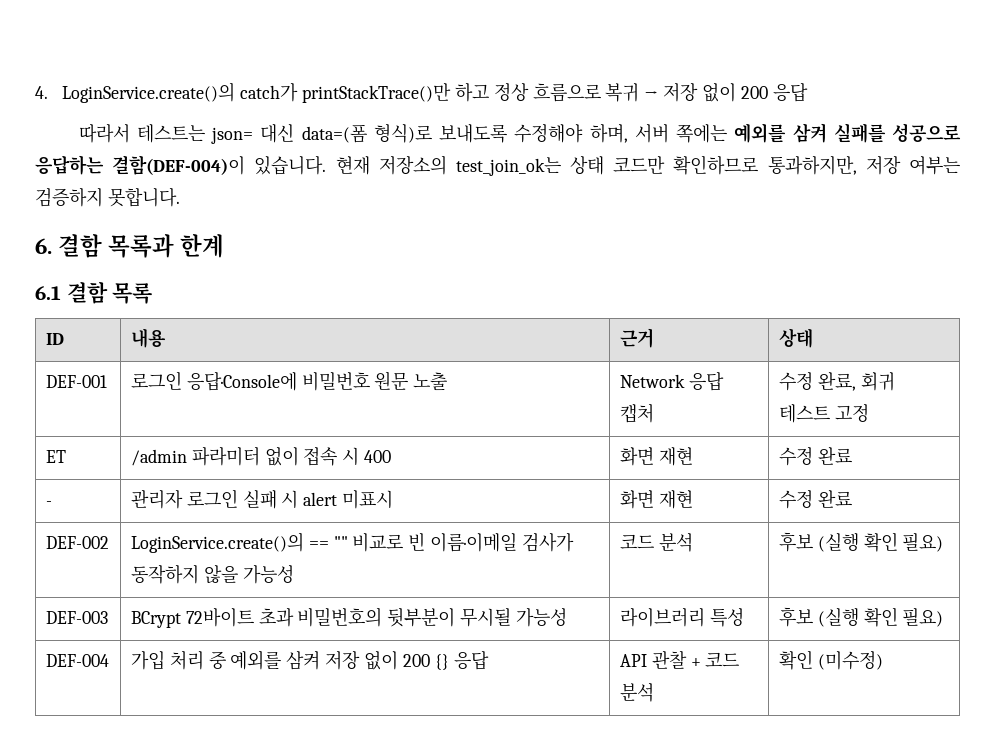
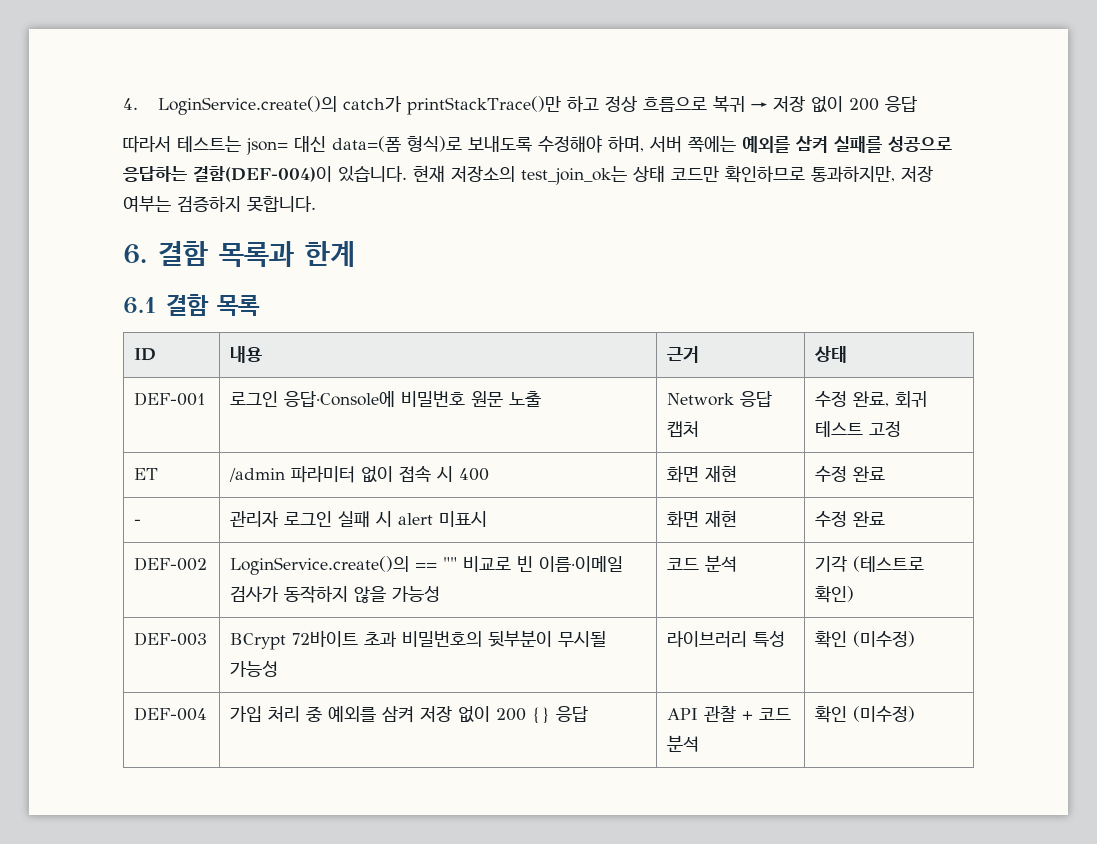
- DEF-002 | LoginService.create()의 == "" 비교로 빈 이름·이메일 검사가 동작하지 않을 가능성 | 코드 분석 | 후보 (실행 확인 필요)
+ DEF-002 | LoginService.create()의 == "" 비교로 빈 이름·이메일 검사가 동작하지 않을 가능성 | 코드 분석 | 기각 (테스트로 확인)
- DEF-003 | BCrypt 72바이트 초과 비밀번호의 뒷부분이 무시될 가능성 | 라이브러리 특성 | 후보 (실행 확인 필요)
+ DEF-003 | BCrypt 72바이트 초과 비밀번호의 뒷부분이 무시될 가능성 | 라이브러리 특성 | 확인 (미수정)

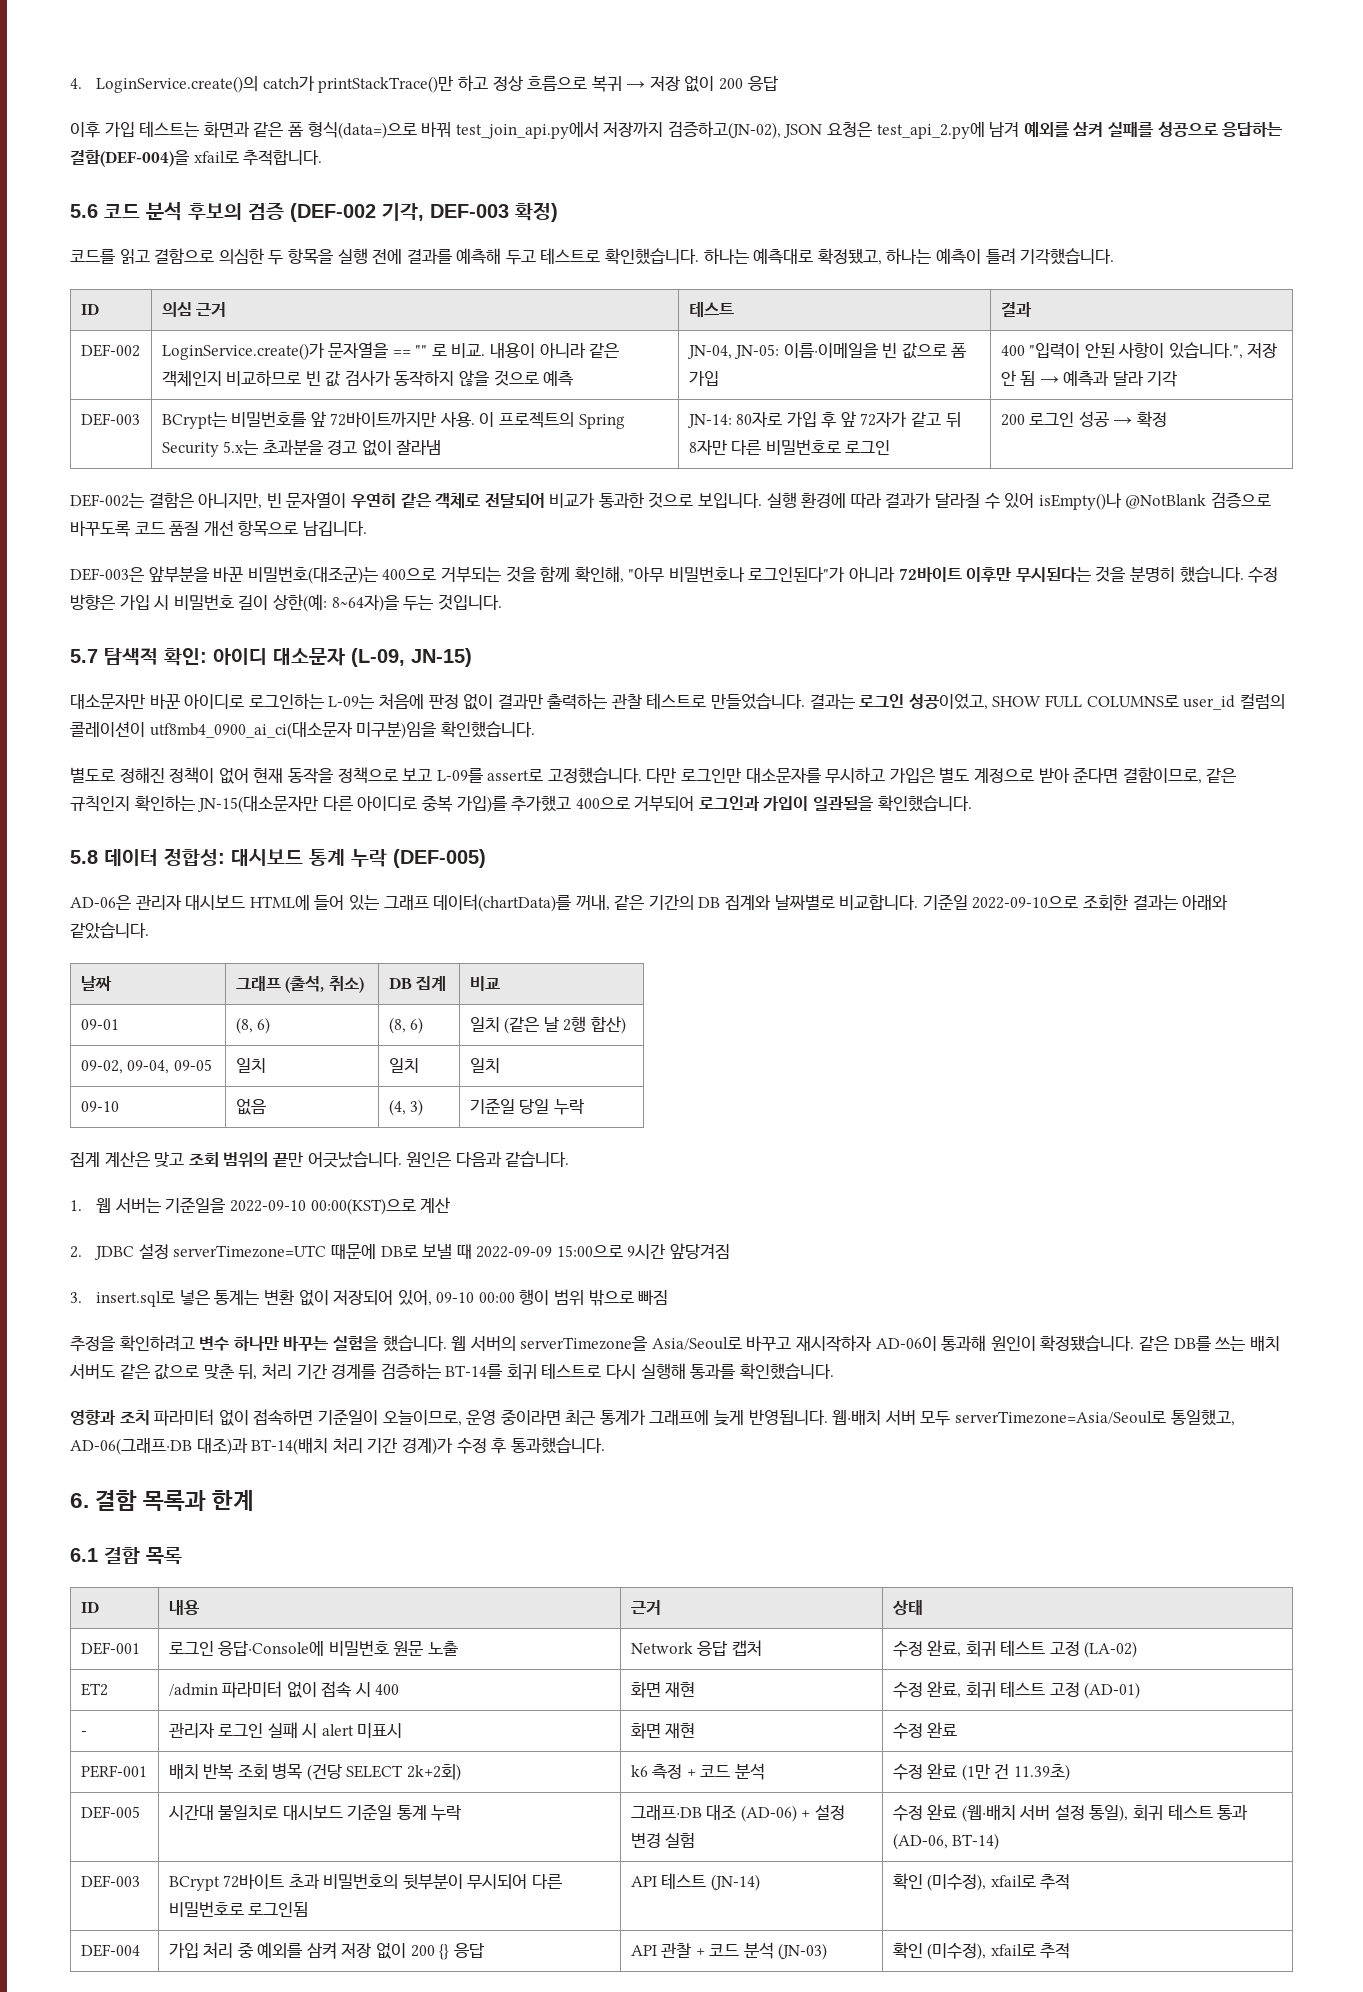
- 따라서 테스트는 json= 대신 data=(폼 형식)로 보내도록 수정해야 하며, 서버 쪽에는 예외를 삼켜 실패를 성공으로 응답하는 결함(DEF-004)이 있습니다. 현재 저장소의 test_join_ok는 상태 코드만 확인하므로 통과하지만, 저장 여부는 검증하지 못합니다.
+ 이후 가입 테스트는 화면과 같은 폼 형식(data=)으로 바꿔 test_join_api.py에서 저장까지 검증하고(JN-02), JSON 요청은 test_api_2.py에 남겨 예외를 삼켜 실패를 성공으로 응답하는 결함(DEF-004)을 xfail로 추적합니다.
+ 5.6 코드 분석 후보의 검증 (DEF-002 기각, DEF-003 확정)
+ 코드를 읽고 결함으로 의심한 두 항목을 실행 전에 결과를 예측해 두고 테스트로 확인했습니다. 하나는 예측대로 확정됐고, 하나는 예측이 틀려 기각했습니다.
+ ID | 의심 근거 | 테스트 | 결과
+ DEF-002 | LoginService.create()가 문자열을 == "" 로 비교. 내용이 아니라 같은 객체인지 비교하므로 빈 값 검사가 동작하지 않을 것으로 예측 | JN-04, JN-05: 이름·이메일을 빈 값으로 폼 가입 | 400 "입력이 안된 사항이 있습니다.", 저장 안 됨 → 예측과 달라 기각
+ DEF-003 | BCrypt는 비밀번호를 앞 72바이트까지만 사용. 이 프로젝트의 Spring Security 5.x는 초과분을 경고 없이 잘라냄 | JN-14: 80자로 가입 후 앞 72자가 같고 뒤 8자만 다른 비밀번호로 로그인 | 200 로그인 성공 → 확정
+ DEF-002는 결함은 아니지만, 빈 문자열이 우연히 같은 객체로 전달되어 비교가 통과한 것으로 보입니다. 실행 환경에 따라 결과가 달라질 수 있어 isEmpty()나 @NotBlank 검증으로 바꾸도록 코드 품질 개선 항목으로 남깁니다.
+ DEF-003은 앞부분을 바꾼 비밀번호(대조군)는 400으로 거부되는 것을 함께 확인해, "아무 비밀번호나 로그인된다"가 아니라 72바이트 이후만 무시된다는 것을 분명히 했습니다. 수정 방향은 가입 시 비밀번호 길이 상한(예: 8~64자)을 두는 것입니다.
+ 5.7 탐색적 확인: 아이디 대소문자 (L-09, JN-15)
+ 대소문자만 바꾼 아이디로 로그인하는 L-09는 처음에 판정 없이 결과만 출력하는 관찰 테스트로 만들었습니다. 결과는 로그인 성공이었고, SHOW FULL COLUMNS로 user_id 컬럼의 콜레이션이 utf8mb4_0900_ai_ci(대소문자 미구분)임을 확인했습니다.
+ 별도로 정해진 정책이 없어 현재 동작을 정책으로 보고 L-09를 assert로 고정했습니다. 다만 로그인만 대소문자를 무시하고 가입은 별도 계정으로 받아 준다면 결함이므로, 같은 규칙인지 확인하는 JN-15(대소문자만 다른 아이디로 중복 가입)를 추가했고 400으로 거부되어 로그인과 가입이 일관됨을 확인했습니다.
+ 5.8 데이터 정합성: 대시보드 통계 누락 (DEF-005)
+ AD-06은 관리자 대시보드 HTML에 들어 있는 그래프 데이터(chartData)를 꺼내, 같은 기간의 DB 집계와 날짜별로 비교합니다. 기준일 2022-09-10으로 조회한 결과는 아래와 같았습니다.
+ 날짜 | 그래프 (출석, 취소) | DB 집계 | 비교
+ 09-01 | (8, 6) | (8, 6) | 일치 (같은 날 2행 합산)
+ 09-02, 09-04, 09-05 | 일치 | 일치 | 일치
+ 09-10 | 없음 | (4, 3) | 기준일 당일 누락
+ 집계 계산은 맞고 조회 범위의 끝만 어긋났습니다. 원인은 다음과 같습니다.
+ 1. 웹 서버는 기준일을 2022-09-10 00:00(KST)으로 계산
+ 2. JDBC 설정 serverTimezone=UTC 때문에 DB로 보낼 때 2022-09-09 15:00으로 9시간 앞당겨짐
+ 3. insert.sql로 넣은 통계는 변환 없이 저장되어 있어, 09-10 00:00 행이 범위 밖으로 빠짐
+ 추정을 확인하려고 변수 하나만 바꾸는 실험을 했습니다. 웹 서버의 serverTimezone을 Asia/Seoul로 바꾸고 재시작하자 AD-06이 통과해 원인이 확정됐습니다. 같은 DB를 쓰는 배치 서버도 같은 값으로 맞춘 뒤, 처리 기간 경계를 검증하는 BT-14를 회귀 테스트로 다시 실행해 통과를 확인했습니다.
+ 영향과 조치 파라미터 없이 접속하면 기준일이 오늘이므로, 운영 중이라면 최근 통계가 그래프에 늦게 반영됩니다. 웹·배치 서버 모두 serverTimezone=Asia/Seoul로 통일했고, AD-06(그래프·DB 대조)과 BT-14(배치 처리 기간 경계)가 수정 후 통과했습니다.
- DEF-001 | 로그인 응답·Console에 비밀번호 원문 노출 | Network 응답 캡처 | 수정 완료, 회귀 테스트 고정
- ET | /admin 파라미터 없이 접속 시 400 | 화면 재현 | 수정 완료
+ DEF-001 | 로그인 응답·Console에 비밀번호 원문 노출 | Network 응답 캡처 | 수정 완료, 회귀 테스트 고정 (LA-02)
+ ET2 | /admin 파라미터 없이 접속 시 400 | 화면 재현 | 수정 완료, 회귀 테스트 고정 (AD-01)
- DEF-002 | LoginService.create()의 == "" 비교로 빈 이름·이메일 검사가 동작하지 않을 가능성 | 코드 분석 | 기각 (테스트로 확인)
+ PERF-001 | 배치 반복 조회 병목 (건당 SELECT 2k+2회) | k6 측정 + 코드 분석 | 수정 완료 (1만 건 11.39초)
+ DEF-005 | 시간대 불일치로 대시보드 기준일 통계 누락 | 그래프·DB 대조 (AD-06) + 설정 변경 실험 | 수정 완료 (웹·배치 서버 설정 통일), 회귀 테스트 통과 (AD-06, BT-14)
- DEF-003 | BCrypt 72바이트 초과 비밀번호의 뒷부분이 무시될 가능성 | 라이브러리 특성 | 확인 (미수정)
+ DEF-003 | BCrypt 72바이트 초과 비밀번호의 뒷부분이 무시되어 다른 비밀번호로 로그인됨 | API 테스트 (JN-14) | 확인 (미수정), xfail로 추적
- DEF-004 | 가입 처리 중 예외를 삼켜 저장 없이 200 {} 응답 | API 관찰 + 코드 분석 | 확인 (미수정)
+ DEF-004 | 가입 처리 중 예외를 삼켜 저장 없이 200 {} 응답 | API 관찰 + 코드 분석 (JN-03) | 확인 (미수정), xfail로 추적

